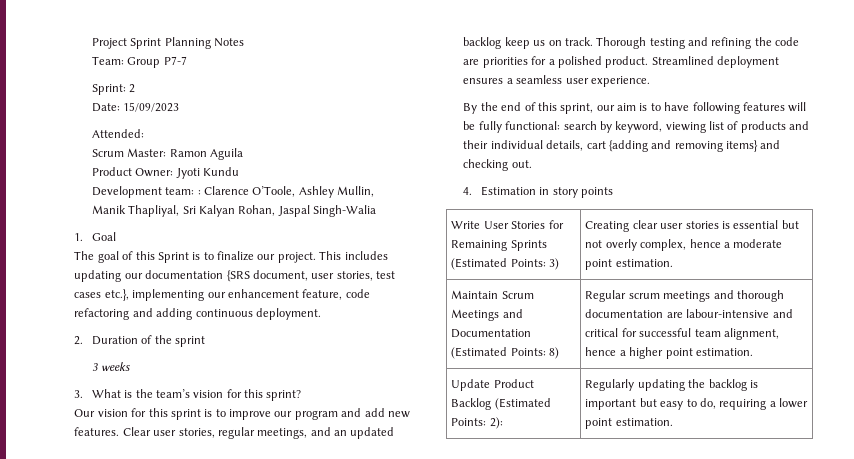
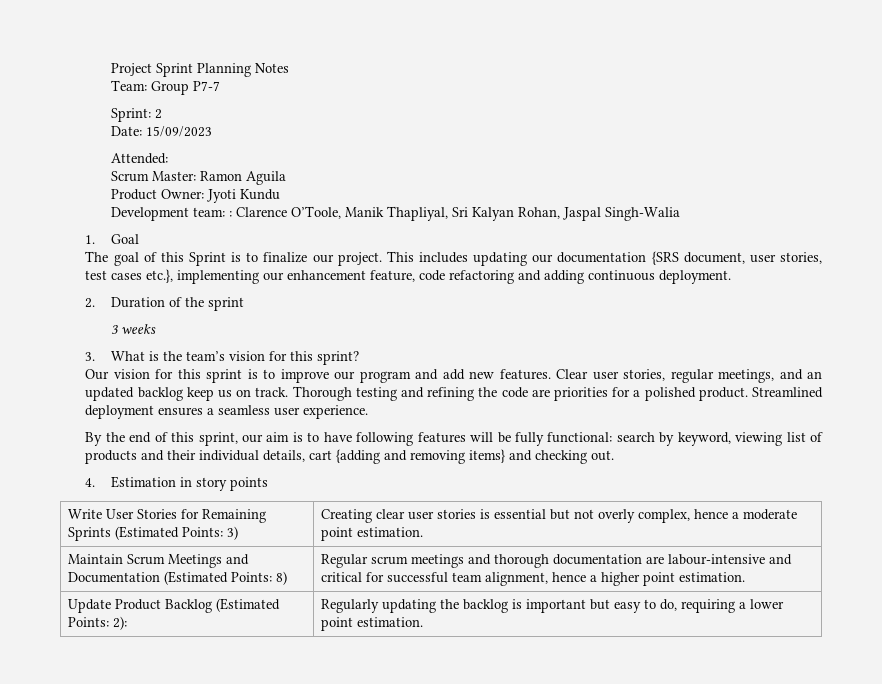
- Development team: : Clarence O’Toole, Ashley Mullin,
- Manik Thapliyal, Sri Kalyan Rohan, Jaspal Singh-Walia
+ Development team: : Clarence O’Toole, Manik Thapliyal, Sri Kalyan Rohan, Jaspal Singh-Walia

